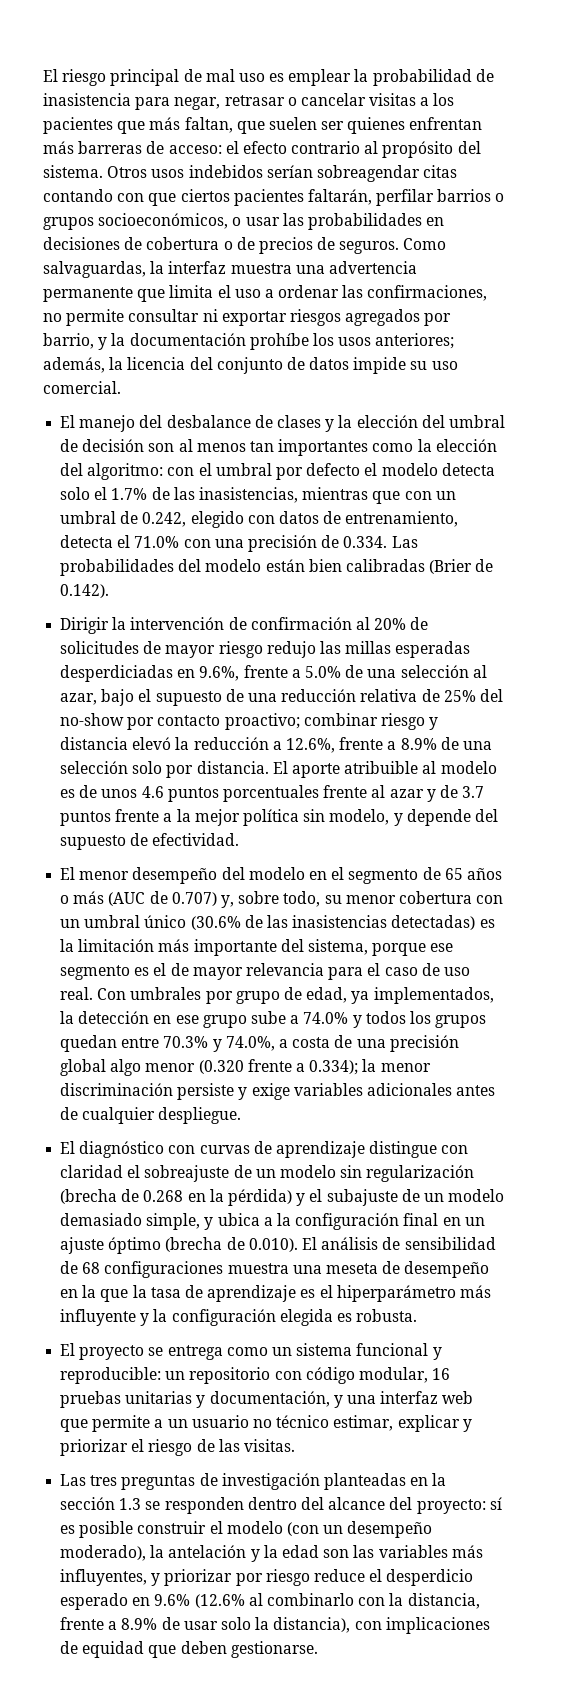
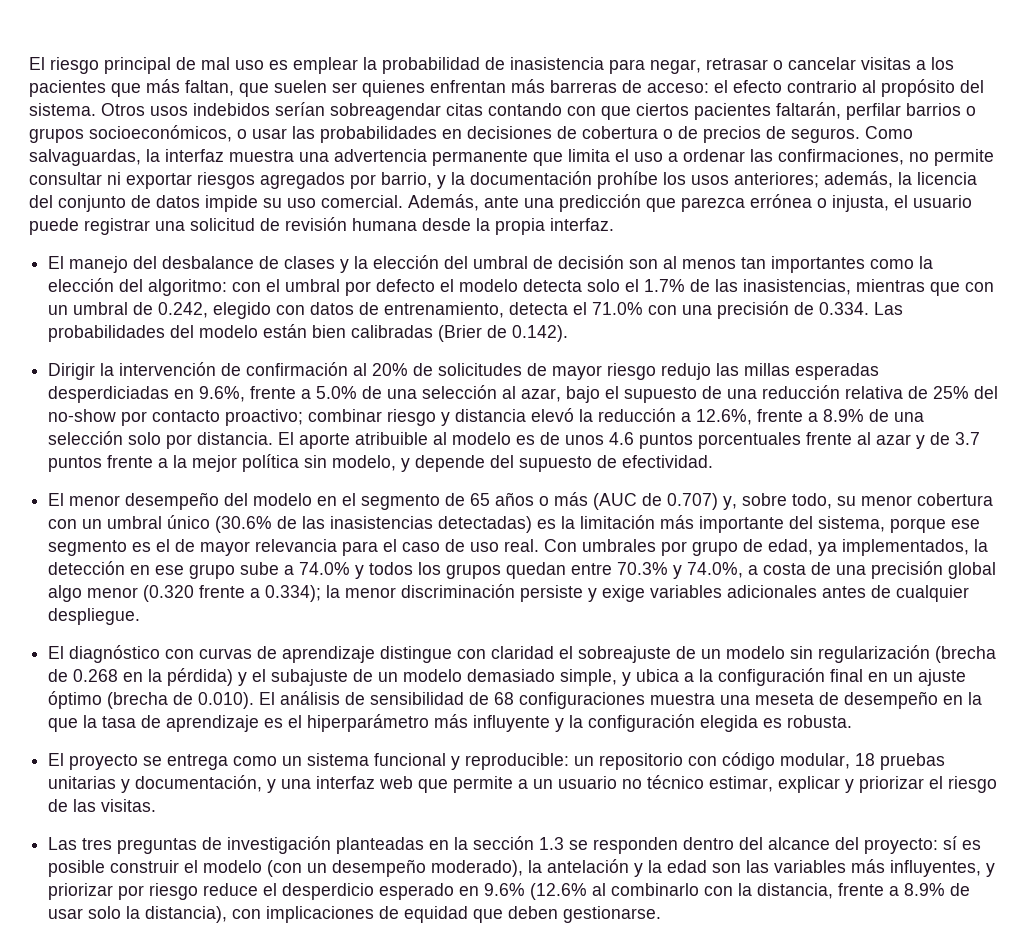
+ Además, ante una predicción que parezca errónea o injusta, el usuario puede registrar una solicitud de revisión humana desde la propia interfaz.
- El proyecto se entrega como un sistema funcional y reproducible: un repositorio con código modular, 16 pruebas unitarias y documentación, y una interfaz web que permite a un usuario no técnico estimar, explicar y priorizar el riesgo de las visitas.
+ El proyecto se entrega como un sistema funcional y reproducible: un repositorio con código modular, 18 pruebas unitarias y documentación, y una interfaz web que permite a un usuario no técnico estimar, explicar y priorizar el riesgo de las visitas.

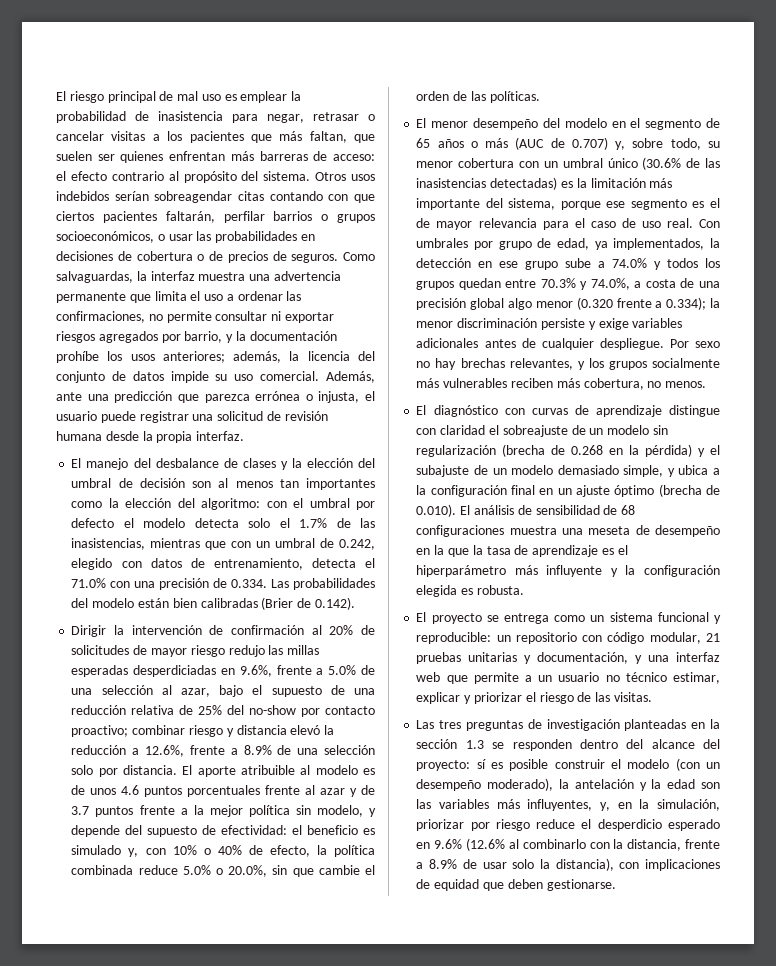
- El aporte atribuible al modelo es de unos 4.6 puntos porcentuales frente al azar y de 3.7 puntos frente a la mejor política sin modelo, y depende del supuesto de efectividad.
+ El aporte atribuible al modelo es de unos 4.6 puntos porcentuales frente al azar y de 3.7 puntos frente a la mejor política sin modelo, y depende del supuesto de efectividad: el beneficio es simulado y, con 10% o 40% de efecto, la política combinada reduce 5.0% o 20.0%, sin que cambie el orden de las políticas.
+ Por sexo no hay brechas relevantes, y los grupos socialmente más vulnerables reciben más cobertura, no menos.
- El proyecto se entrega como un sistema funcional y reproducible: un repositorio con código modular, 18 pruebas unitarias y documentación, y una interfaz web que permite a un usuario no técnico estimar, explicar y priorizar el riesgo de las visitas.
+ El proyecto se entrega como un sistema funcional y reproducible: un repositorio con código modular, 21 pruebas unitarias y documentación, y una interfaz web que permite a un usuario no técnico estimar, explicar y priorizar el riesgo de las visitas.
- sí es posible construir el modelo (con un desempeño moderado), la antelación y la edad son las variables más influyentes, y priorizar por riesgo reduce el desperdicio esperado en 9.6% (12.6% al combinarlo con la distancia, frente a 8.9% de usar solo la distancia), con implicaciones de equidad que deben gestionarse.
+ sí es posible construir el modelo (con un desempeño moderado), la antelación y la edad son las variables más influyentes, y, en la simulación, priorizar por riesgo reduce el desperdicio esperado en 9.6% (12.6% al combinarlo con la distancia, frente a 8.9% de usar solo la distancia), con implicaciones de equidad que deben gestionarse.

